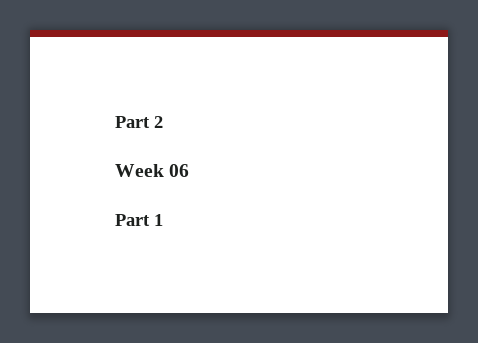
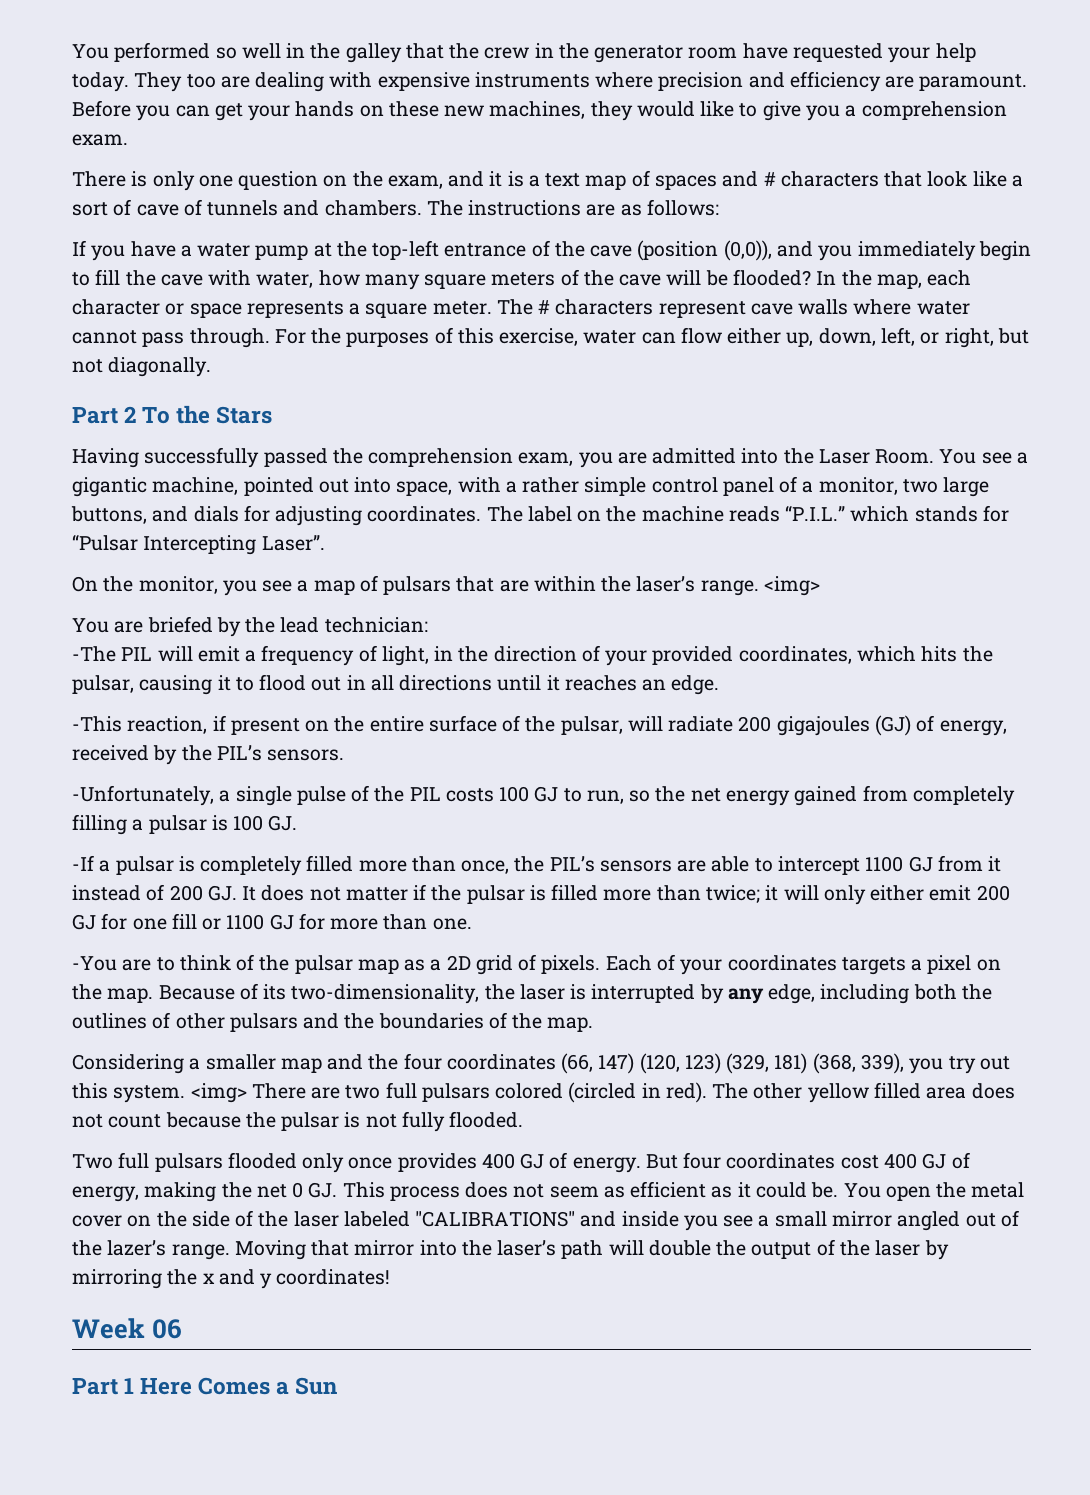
- Part 2
+ You performed so well in the galley that the crew in the generator room have requested your help today. They too are dealing with expensive instruments where precision and efficiency are paramount. Before you can get your hands on these new machines, they would like to give you a comprehension exam.
+ There is only one question on the exam, and it is a text map of spaces and # characters that look like a sort of cave of tunnels and chambers. The instructions are as follows:
+ If you have a water pump at the top-left entrance of the cave (position (0,0)), and you immediately begin to fill the cave with water, how many square meters of the cave will be flooded? In the map, each character or space represents a square meter. The # characters represent cave walls where water cannot pass through. For the purposes of this exercise, water can flow either up, down, left, or right, but not diagonally.
+ Part 2 To the Stars
+ Having successfully passed the comprehension exam, you are admitted into the Laser Room. You see a gigantic machine, pointed out into space, with a rather simple control panel of a monitor, two large buttons, and dials for adjusting coordinates. The label on the machine reads “P.I.L.” which stands for “Pulsar Intercepting Laser”.
+ On the monitor, you see a map of pulsars that are within the laser’s range. <img>
+ You are briefed by the lead technician:
+ -The PIL will emit a frequency of light, in the direction of your provided coordinates, which hits the pulsar, causing it to flood out in all directions until it reaches an edge.
+ -This reaction, if present on the entire surface of the pulsar, will radiate 200 gigajoules (GJ) of energy, received by the PIL’s sensors.
+ -Unfortunately, a single pulse of the PIL costs 100 GJ to run, so the net energy gained from completely filling a pulsar is 100 GJ.
+ -If a pulsar is completely filled more than once, the PIL’s sensors are able to intercept 1100 GJ from it instead of 200 GJ. It does not matter if the pulsar is filled more than twice; it will only either emit 200 GJ for one fill or 1100 GJ for more than one.
+ -You are to think of the pulsar map as a 2D grid of pixels. Each of your coordinates targets a pixel on the map. Because of its two-dimensionality, the laser is interrupted by any edge, including both the outlines of other pulsars and the boundaries of the map.
+ Considering a smaller map and the four coordinates (66, 147) (120, 123) (329, 181) (368, 339), you try out this system. <img> There are two full pulsars colored (circled in red). The other yellow filled area does not count because the pulsar is not fully flooded.
+ Two full pulsars flooded only once provides 400 GJ of energy. But four coordinates cost 400 GJ of energy, making the net 0 GJ. This process does not seem as efficient as it could be. You open the metal cover on the side of the laser labeled "CALIBRATIONS" and inside you see a small mirror angled out of the lazer’s range. Moving that mirror into the laser’s path will double the output of the laser by mirroring the x and y coordinates!
- Part 1
+ Part 1 Here Comes a Sun

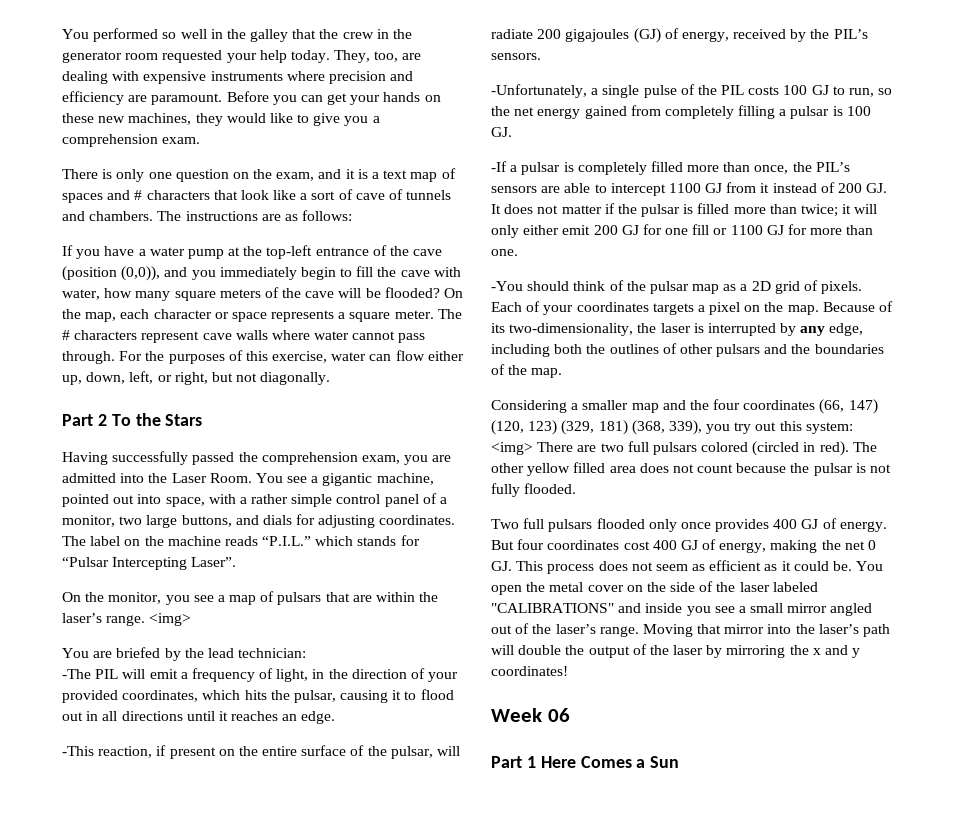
- You performed so well in the galley that the crew in the generator room have requested your help today.
+ You performed so well in the galley that the crew in the generator room requested your help today.
- They too are dealing with expensive instruments where precision and efficiency are paramount.
+ They, too, are dealing with expensive instruments where precision and efficiency are paramount.
- In the map, each character or space represents a square meter.
+ On the map, each character or space represents a square meter.
- -You are to think of the pulsar map as a 2D grid of pixels.
+ -You should think of the pulsar map as a 2D grid of pixels.
- Considering a smaller map and the four coordinates (66, 147) (120, 123) (329, 181) (368, 339), you try out this system. <img> There are two full pulsars colored (circled in red).
+ Considering a smaller map and the four coordinates (66, 147) (120, 123) (329, 181) (368, 339), you try out this system: <img> There are two full pulsars colored (circled in red).
- You open the metal cover on the side of the laser labeled "CALIBRATIONS" and inside you see a small mirror angled out of the lazer’s range.
+ You open the metal cover on the side of the laser labeled "CALIBRATIONS" and inside you see a small mirror angled out of the laser’s range.

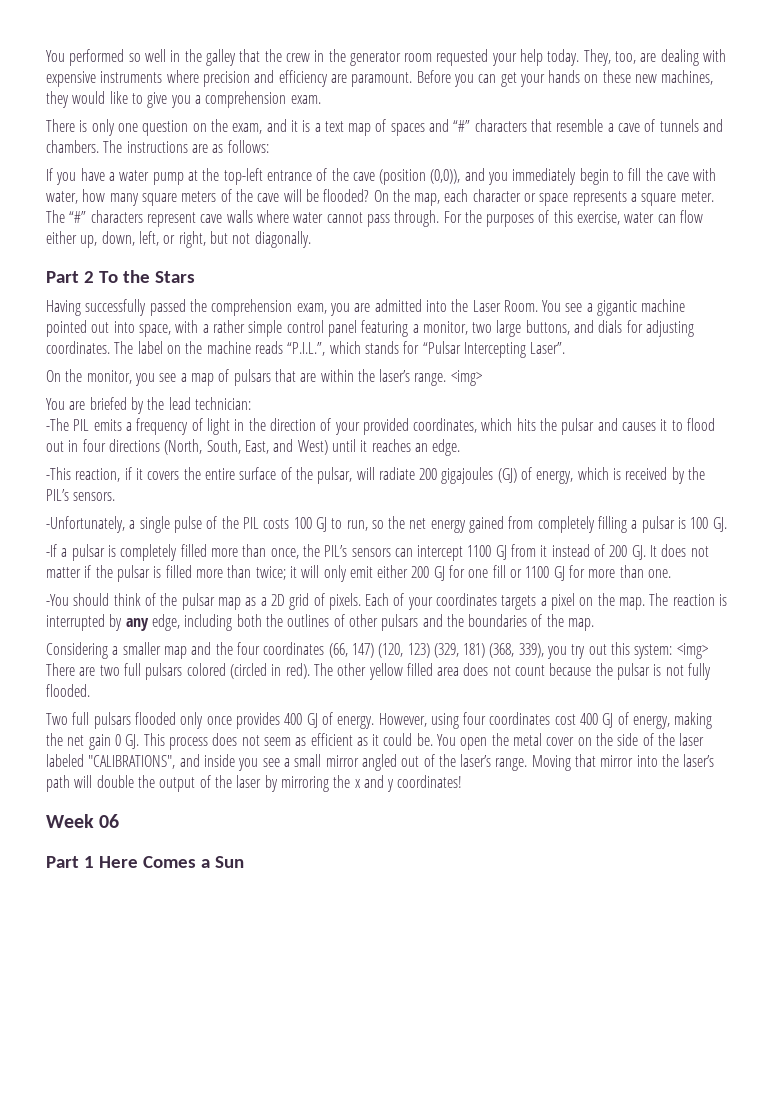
- There is only one question on the exam, and it is a text map of spaces and # characters that look like a sort of cave of tunnels and chambers.
+ There is only one question on the exam, and it is a text map of spaces and “#” characters that resemble a cave of tunnels and chambers.
- The # characters represent cave walls where water cannot pass through.
+ The “#” characters represent cave walls where water cannot pass through.
- You see a gigantic machine, pointed out into space, with a rather simple control panel of a monitor, two large buttons, and dials for adjusting coordinates.
+ You see a gigantic machine pointed out into space, with a rather simple control panel featuring a monitor, two large buttons, and dials for adjusting coordinates.
- The label on the machine reads “P.I.L.” which stands for “Pulsar Intercepting Laser”.
+ The label on the machine reads “P.I.L.”, which stands for “Pulsar Intercepting Laser”.
- -The PIL will emit a frequency of light, in the direction of your provided coordinates, which hits the pulsar, causing it to flood out in all directions until it reaches an edge.
+ -The PIL emits a frequency of light in the direction of your provided coordinates, which hits the pulsar and causes it to flood out in four directions (North, South, East, and West) until it reaches an edge.
- -This reaction, if present on the entire surface of the pulsar, will radiate 200 gigajoules (GJ) of energy, received by the PIL’s sensors.
+ -This reaction, if it covers the entire surface of the pulsar, will radiate 200 gigajoules (GJ) of energy, which is received by the PIL’s sensors.
- -If a pulsar is completely filled more than once, the PIL’s sensors are able to intercept 1100 GJ from it instead of 200 GJ. It does not matter if the pulsar is filled more than twice; it will only either emit 200 GJ for one fill or 1100 GJ for more than one.
+ -If a pulsar is completely filled more than once, the PIL’s sensors can intercept 1100 GJ from it instead of 200 GJ. It does not matter if the pulsar is filled more than twice; it will only emit either 200 GJ for one fill or 1100 GJ for more than one.
- Because of its two-dimensionality, the laser is interrupted by any edge, including both the outlines of other pulsars and the boundaries of the map.
+ The reaction is interrupted by any edge, including both the outlines of other pulsars and the boundaries of the map.
- But four coordinates cost 400 GJ of energy, making the net 0 GJ. This process does not seem as efficient as it could be.
+ However, using four coordinates cost 400 GJ of energy, making the net gain 0 GJ. This process does not seem as efficient as it could be.
- You open the metal cover on the side of the laser labeled "CALIBRATIONS" and inside you see a small mirror angled out of the laser’s range.
+ You open the metal cover on the side of the laser labeled "CALIBRATIONS", and inside you see a small mirror angled out of the laser’s range.

